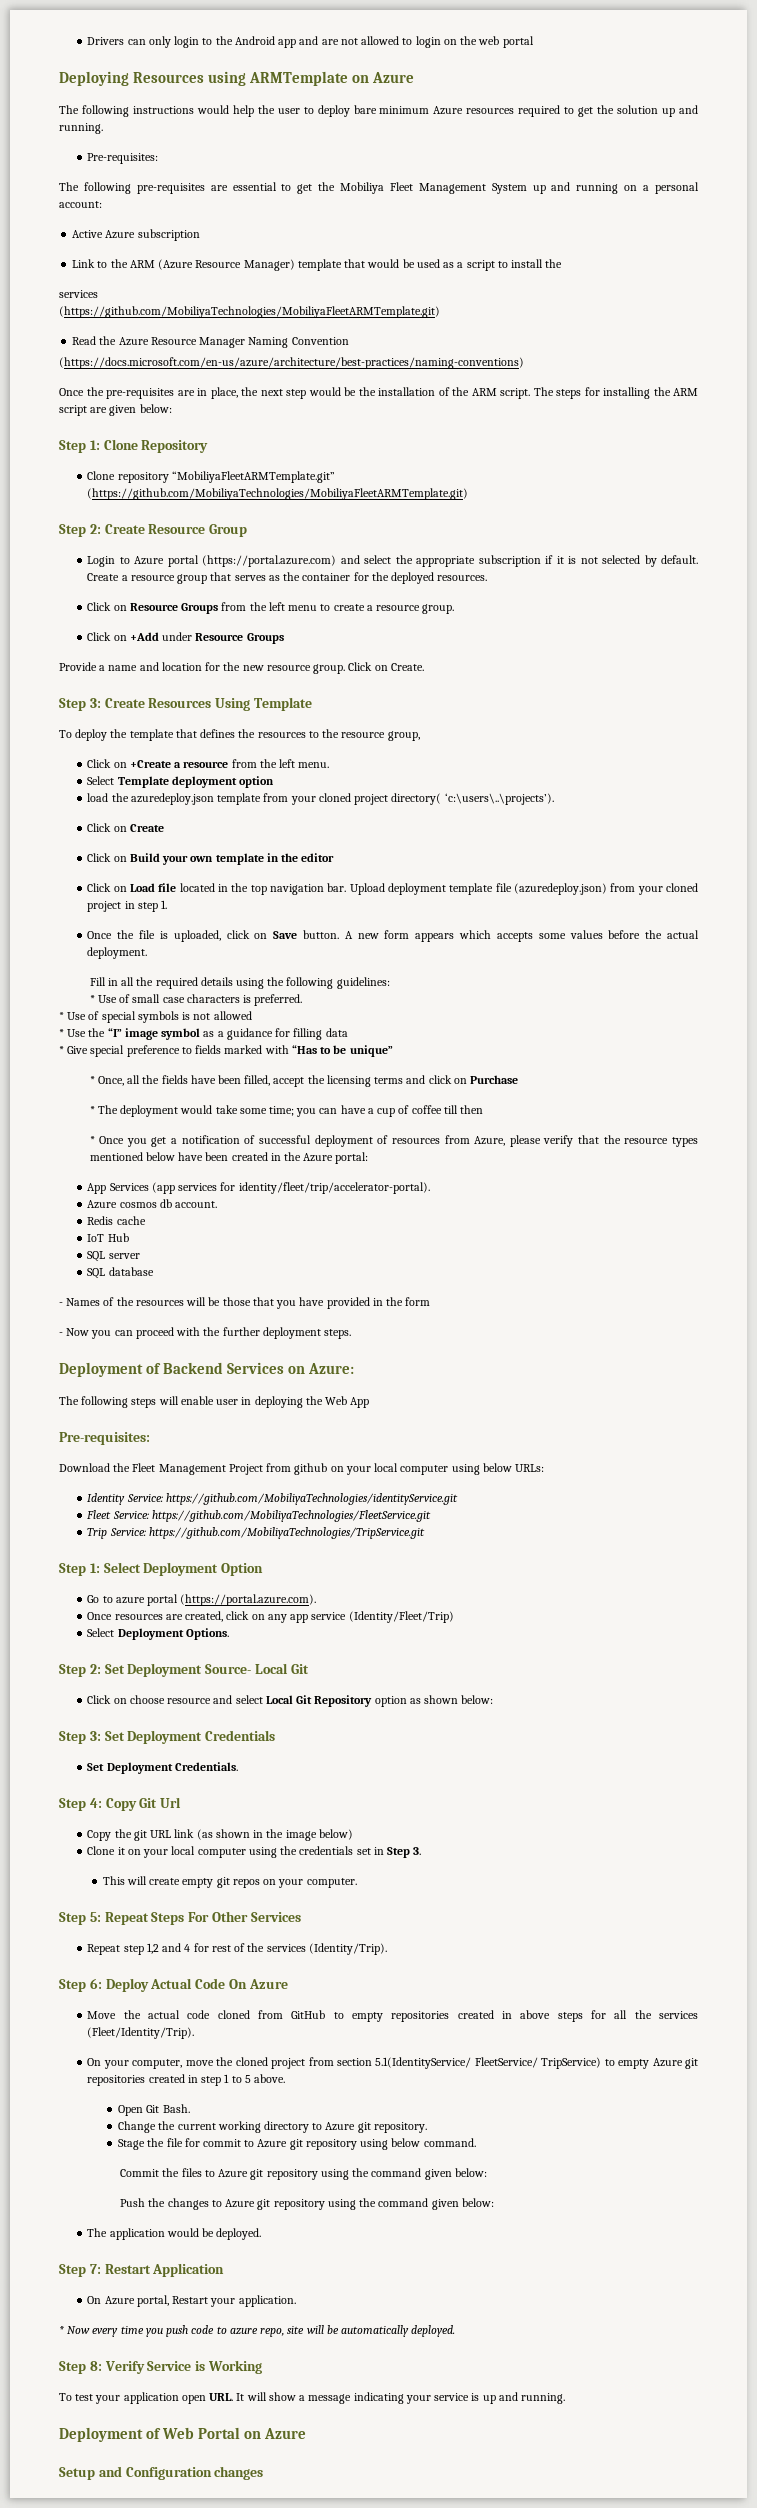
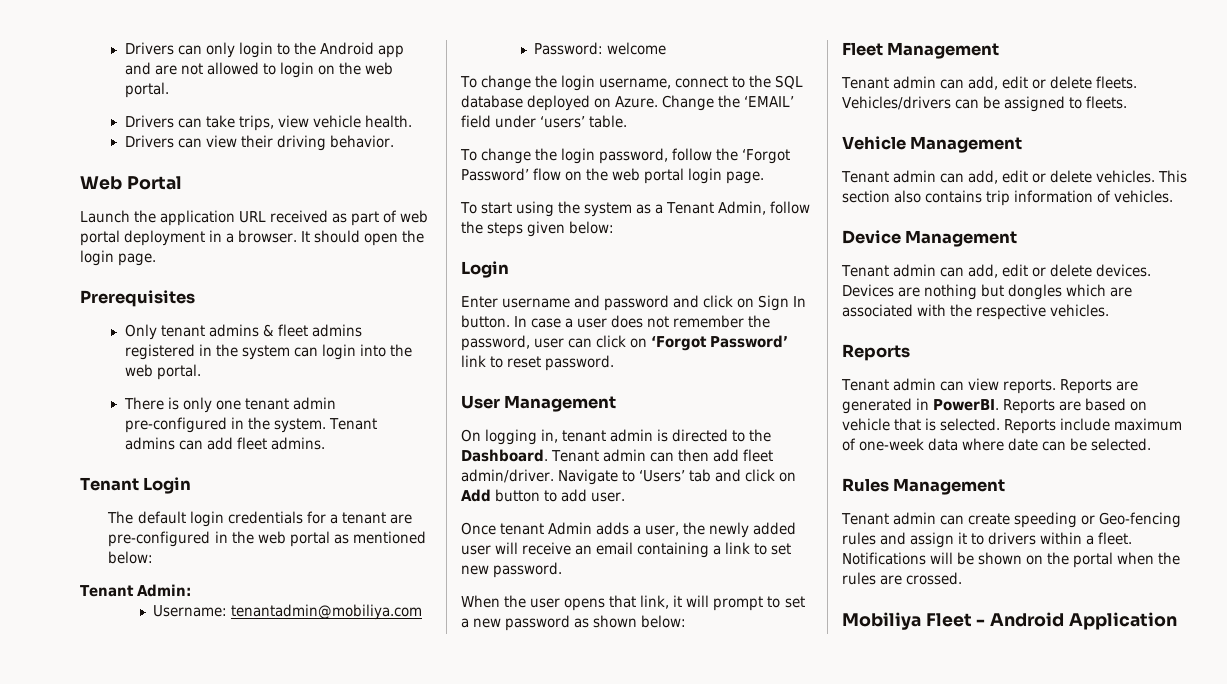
- Drivers can only login to the Android app and are not allowed to login on the web portal
- Deploying Resources using ARMTemplate on Azure
- The following instructions would help the user to deploy bare minimum Azure resources required to get the solution up and running.
- Pre-requisites:
- The following pre-requisites are essential to get the Mobiliya Fleet Management System up and running on a personal account:
- Active Azure subscription
- Link to the ARM (Azure Resource Manager) template that would be used as a script to install the
- services
- (https://github.com/MobiliyaTechnologies/MobiliyaFleetARMTemplate.git)
- Read the Azure Resource Manager Naming Convention
- (https://docs.microsoft.com/en-us/azure/architecture/best-practices/naming-conventions)
- Once the pre-requisites are in place, the next step would be the installation of the ARM script. The steps for installing the ARM script are given below:
- Step 1: Clone Repository
- Clone repository “MobiliyaFleetARMTemplate.git” (https://github.com/MobiliyaTechnologies/MobiliyaFleetARMTemplate.git)
- Step 2: Create Resource Group
- Login to Azure portal (https://portal.azure.com) and select the appropriate subscription if it is not selected by default. Create a resource group that serves as the container for the deployed resources.
- Click on Resource Groups from the left menu to create a resource group.
- Click on +Add under Resource Groups
- Provide a name and location for the new resource group. Click on Create.
- Step 3: Create Resources Using Template
- To deploy the template that defines the resources to the resource group,
- Click on +Create a resource from the left menu.
- Select Template deployment option
- load the azuredeploy.json template from your cloned project directory( ‘c:\users\..\projects’).
- Click on Create
- Click on Build your own template in the editor
- Click on Load file located in the top navigation bar. Upload deployment template file (azuredeploy.json) from your cloned project in step 1.
- Once the file is uploaded, click on Save button. A new form appears which accepts some values before the actual deployment.
- Fill in all the required details using the following guidelines:
- * Use of small case characters is preferred.
- * Use of special symbols is not allowed
- * Use the “I” image symbol as a guidance for filling data
- * Give special preference to fields marked with “Has to be unique”
- * Once, all the fields have been filled, accept the licensing terms and click on Purchase
- * The deployment would take some time; you can have a cup of coffee till then
- * Once you get a notification of successful deployment of resources from Azure, please verify that the resource types mentioned below have been created in the Azure portal:
- App Services (app services for identity/fleet/trip/accelerator-portal).
- Azure cosmos db account.
- Redis cache
- IoT Hub
- SQL server
- SQL database
- - Names of the resources will be those that you have provided in the form
- - Now you can proceed with the further deployment steps.
- Deployment of Backend Services on Azure:
- The following steps will enable user in deploying the Web App
- Pre-requisites:
- Download the Fleet Management Project from github on your local computer using below URLs:
- Identity Service: https://github.com/MobiliyaTechnologies/identityService.git
- Fleet Service: https://github.com/MobiliyaTechnologies/FleetService.git
- Trip Service: https://github.com/MobiliyaTechnologies/TripService.git
- Step 1: Select Deployment Option
- Go to azure portal (https://portal.azure.com).
- Once resources are created, click on any app service (Identity/Fleet/Trip)
- Select Deployment Options.
- Step 2: Set Deployment Source- Local Git
- Click on choose resource and select Local Git Repository option as shown below:
- Step 3: Set Deployment Credentials
- Set Deployment Credentials.
- Step 4: Copy Git Url
- Copy the git URL link (as shown in the image below)
- Clone it on your local computer using the credentials set in Step 3.
- This will create empty git repos on your computer.
- Step 5: Repeat Steps For Other Services
- Repeat step 1,2 and 4 for rest of the services (Identity/Trip).
- Step 6: Deploy Actual Code On Azure
- Move the actual code cloned from GitHub to empty repositories created in above steps for all the services (Fleet/Identity/Trip).
- On your computer, move the cloned project from section 5.1(IdentityService/ FleetService/ TripService) to empty Azure git repositories created in step 1 to 5 above.
- Open Git Bash.
- Change the current working directory to Azure git repository.
- Stage the file for commit to Azure git repository using below command.
- Commit the files to Azure git repository using the command given below:
- Push the changes to Azure git repository using the command given below:
- The application would be deployed.
- Step 7: Restart Application
- On Azure portal, Restart your application.
- * Now every time you push code to azure repo, site will be automatically deployed.
- Step 8: Verify Service is Working
- To test your application open URL. It will show a message indicating your service is up and running.
- Deployment of Web Portal on Azure
- Setup and Configuration changes
+ Drivers can only login to the Android app and are not allowed to login on the web portal.
+ Drivers can take trips, view vehicle health.
+ Drivers can view their driving behavior.
+ Web Portal
+ Launch the application URL received as part of web portal deployment in a browser. It should open the login page.
+ Prerequisites
+ Only tenant admins & fleet admins registered in the system can login into the web portal.
+ There is only one tenant admin pre-configured in the system. Tenant admins can add fleet admins.
+ Tenant Login
+ The default login credentials for a tenant are pre-configured in the web portal as mentioned below:
+ Tenant Admin:
+ Username: tenantadmin@mobiliya.com
+ Password: welcome
+ To change the login username, connect to the SQL database deployed on Azure. Change the ‘EMAIL’ field under ‘users’ table.
+ To change the login password, follow the ‘Forgot Password’ flow on the web portal login page.
+ To start using the system as a Tenant Admin, follow the steps given below:
+ Login
+ Enter username and password and click on Sign In button. In case a user does not remember the password, user can click on ‘Forgot Password’ link to reset password.
+ User Management
+ On logging in, tenant admin is directed to the Dashboard. Tenant admin can then add fleet admin/driver. Navigate to ‘Users’ tab and click on Add button to add user.
+ Once tenant Admin adds a user, the newly added user will receive an email containing a link to set new password.
+ When the user opens that link, it will prompt to set a new password as shown below:
+ Fleet Management
+ Tenant admin can add, edit or delete fleets. Vehicles/drivers can be assigned to fleets.
+ Vehicle Management
+ Tenant admin can add, edit or delete vehicles. This section also contains trip information of vehicles.
+ Device Management
+ Tenant admin can add, edit or delete devices. Devices are nothing but dongles which are associated with the respective vehicles.
+ Reports
+ Tenant admin can view reports. Reports are generated in PowerBI. Reports are based on vehicle that is selected. Reports include maximum of one-week data where date can be selected.
+ Rules Management
+ Tenant admin can create speeding or Geo-fencing rules and assign it to drivers within a fleet. Notifications will be shown on the portal when the rules are crossed.
+ Mobiliya Fleet - Android Application

